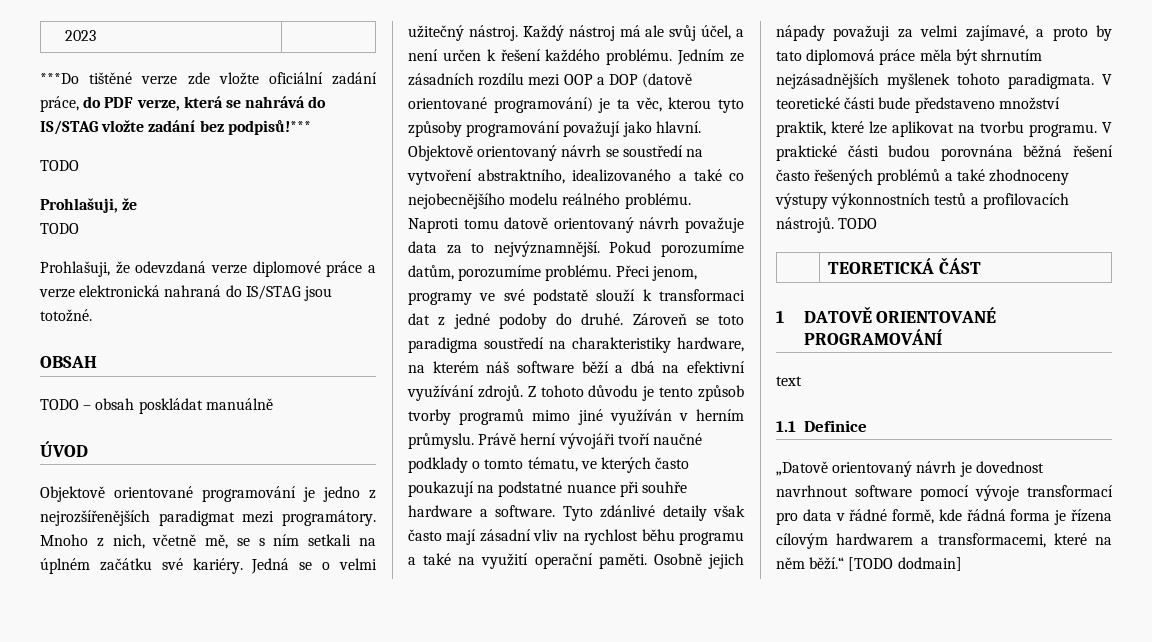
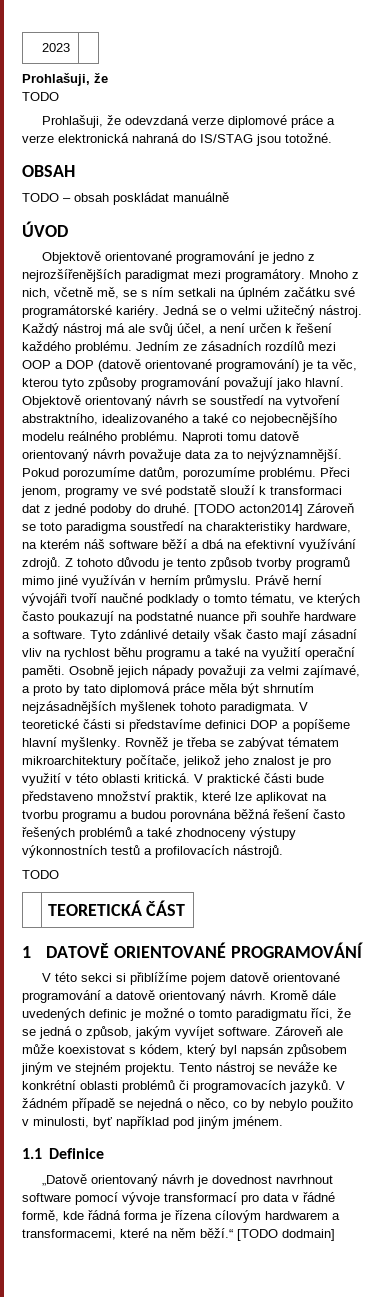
- ***Do tištěné verze zde vložte oficiální zadání práce, do PDF verze, která se nahrává do IS/STAG vložte zadání bez podpisů!***
- TODO
- Mnoho z nich, včetně mě, se s ním setkali na úplném začátku své kariéry.
+ Mnoho z nich, včetně mě, se s ním setkali na úplném začátku své programátorské kariéry.
- Jedním ze zásadních rozdílu mezi OOP a DOP (datově orientované programování) je ta věc, kterou tyto způsoby programování považují jako hlavní.
+ Jedním ze zásadních rozdílů mezi OOP a DOP (datově orientované programování) je ta věc, kterou tyto způsoby programování považují jako hlavní.
- Zároveň se toto paradigma soustředí na charakteristiky hardware, na kterém náš software běží a dbá na efektivní využívání zdrojů.
+ [TODO acton2014] Zároveň se toto paradigma soustředí na charakteristiky hardware, na kterém náš software běží a dbá na efektivní využívání zdrojů.
- V teoretické části bude představeno množství praktik, které lze aplikovat na tvorbu programu. V praktické části budou porovnána běžná řešení často řešených problémů a také zhodnoceny výstupy výkonnostních testů a profilovacích nástrojů. TODO
+ V teoretické části si představíme definici DOP a popíšeme hlavní myšlenky. Rovněž je třeba se zabývat tématem mikroarchitektury počítače, jelikož jeho znalost je pro využití v této oblasti kritická. V praktické části bude představeno množství praktik, které lze aplikovat na tvorbu programu a budou porovnána běžná řešení často řešených problémů a také zhodnoceny výstupy výkonnostních testů a profilovacích nástrojů.
+ TODO
- text
+ V této sekci si přiblížíme pojem datově orientované programování a datově orientovaný návrh. Kromě dále uvedených definic je možné o tomto paradigmatu říci, že se jedná o způsob, jakým vyvíjet software. Zároveň ale může koexistovat s kódem, který byl napsán způsobem jiným ve stejném projektu. Tento nástroj se neváže ke konkrétní oblasti problémů či programovacích jazyků. V žádném případě se nejedná o něco, co by nebylo použito v minulosti, byť například pod jiným jménem.

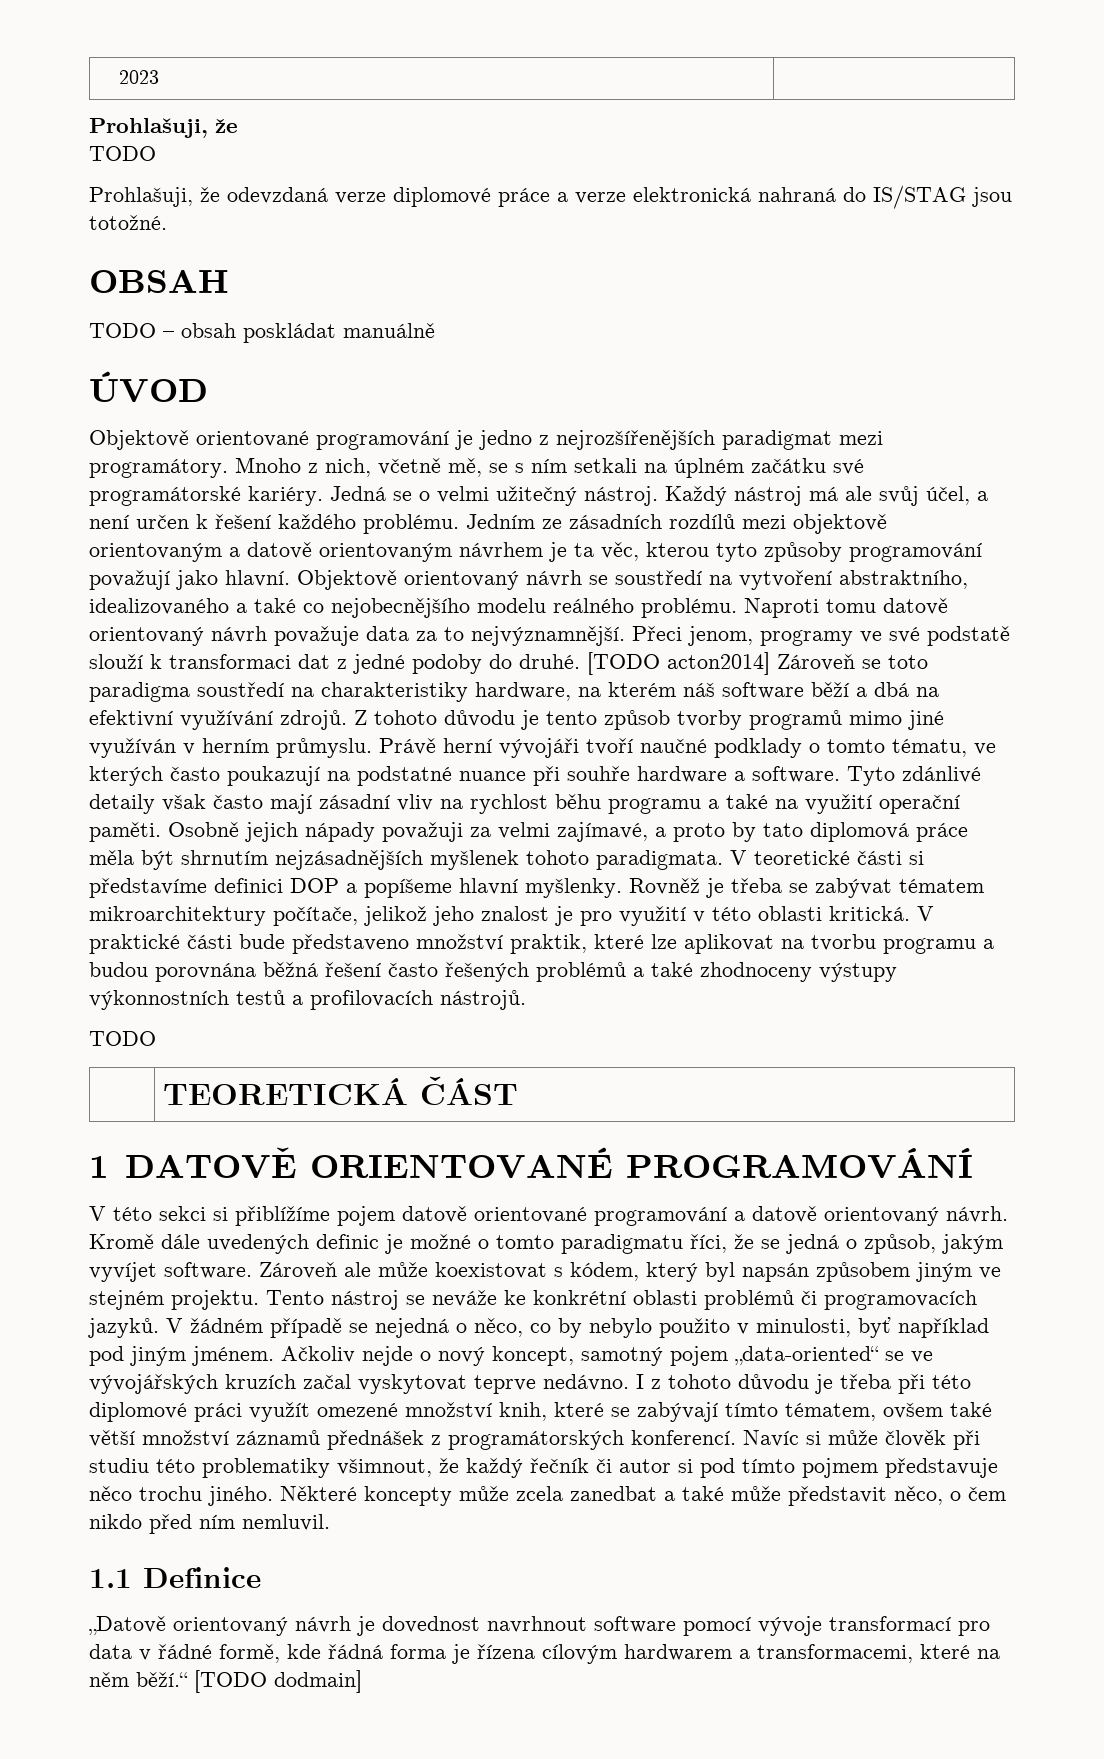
- Jedním ze zásadních rozdílů mezi OOP a DOP (datově orientované programování) je ta věc, kterou tyto způsoby programování považují jako hlavní.
+ Jedním ze zásadních rozdílů mezi objektově orientovaným a datově orientovaným návrhem je ta věc, kterou tyto způsoby programování považují jako hlavní.
- Pokud porozumíme datům, porozumíme problému.
+ Ačkoliv nejde o nový koncept, samotný pojem „data-oriented“ se ve vývojářských kruzích začal vyskytovat teprve nedávno. I z tohoto důvodu je třeba při této diplomové práci využít omezené množství knih, které se zabývají tímto tématem, ovšem také větší množství záznamů přednášek z programátorských konferencí. Navíc si může člověk při studiu této problematiky všimnout, že každý řečník či autor si pod tímto pojmem představuje něco trochu jiného. Některé koncepty může zcela zanedbat a také může představit něco, o čem nikdo před ním nemluvil.

